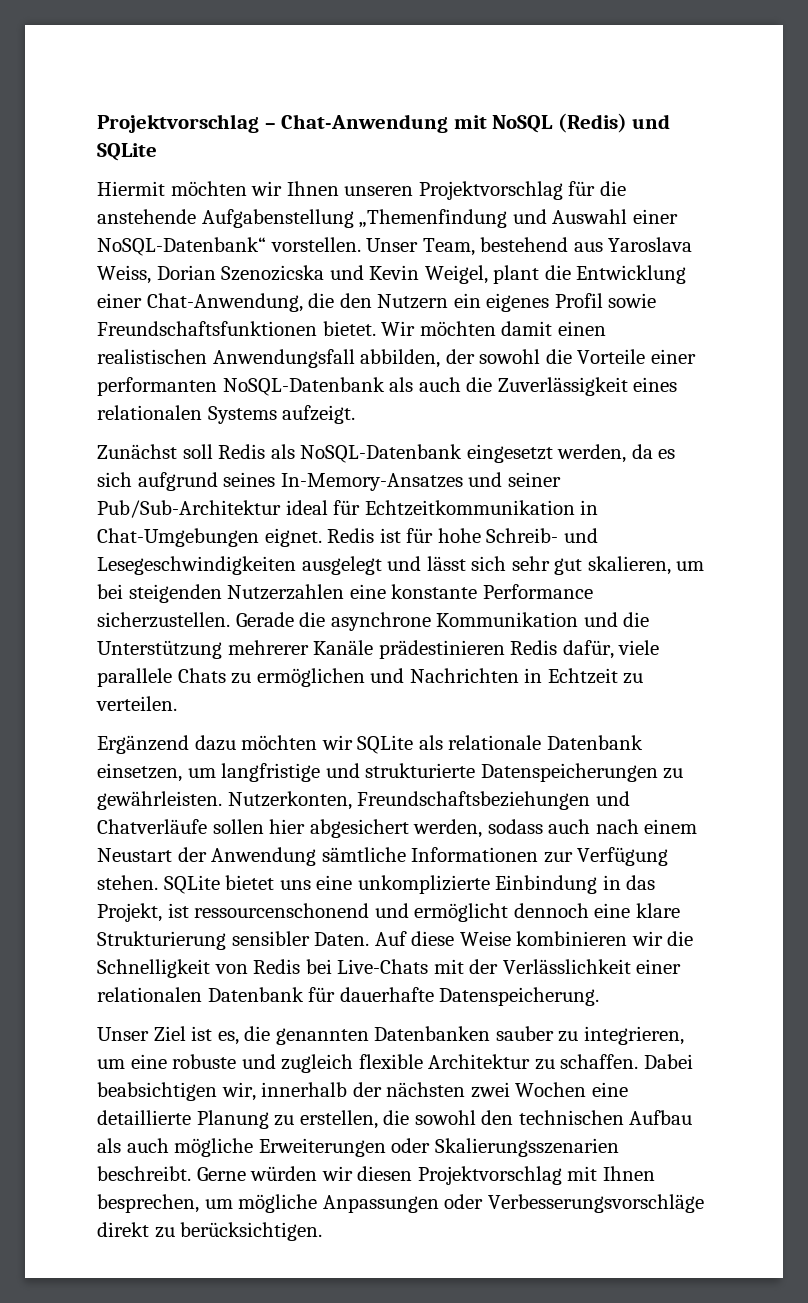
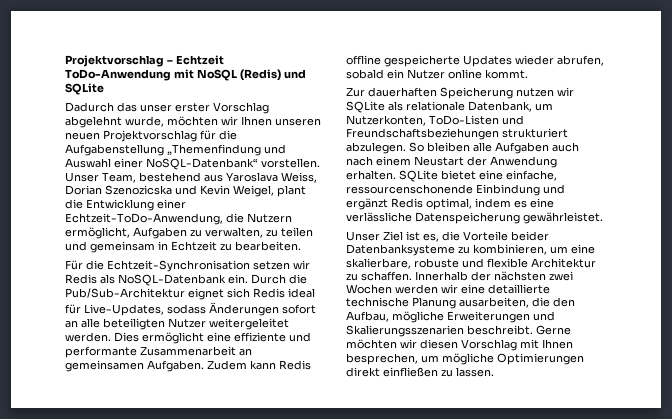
- Projektvorschlag – Chat-Anwendung mit NoSQL (Redis) und SQLite
+ Projektvorschlag – Echtzeit ToDo-Anwendung mit NoSQL (Redis) und SQLite
- Hiermit möchten wir Ihnen unseren Projektvorschlag für die anstehende Aufgabenstellung „Themenfindung und Auswahl einer NoSQL-Datenbank“ vorstellen.
+ Dadurch das unser erster Vorschlag abgelehnt wurde, möchten wir Ihnen unseren neuen Projektvorschlag für die Aufgabenstellung „Themenfindung und Auswahl einer NoSQL-Datenbank“ vorstellen.
- Unser Team, bestehend aus Yaroslava Weiss, Dorian Szenozicska und Kevin Weigel, plant die Entwicklung einer Chat-Anwendung, die den Nutzern ein eigenes Profil sowie Freundschaftsfunktionen bietet. Wir möchten damit einen realistischen Anwendungsfall abbilden, der sowohl die Vorteile einer performanten NoSQL-Datenbank als auch die Zuverlässigkeit eines relationalen Systems aufzeigt.
- Zunächst soll Redis als NoSQL-Datenbank eingesetzt werden, da es sich aufgrund seines In-Memory-Ansatzes und seiner Pub/Sub-Architektur ideal für Echtzeitkommunikation in Chat-Umgebungen eignet. Redis ist für hohe Schreib- und Lesegeschwindigkeiten ausgelegt und lässt sich sehr gut skalieren, um bei steigenden Nutzerzahlen eine konstante Performance sicherzustellen. Gerade die asynchrone Kommunikation und die Unterstützung mehrerer Kanäle prädestinieren Redis dafür, viele parallele Chats zu ermöglichen und Nachrichten in Echtzeit zu verteilen.
- Ergänzend dazu möchten wir SQLite als relationale Datenbank einsetzen, um langfristige und strukturierte Datenspeicherungen zu gewährleisten. Nutzerkonten, Freundschaftsbeziehungen und Chatverläufe sollen hier abgesichert werden, sodass auch nach einem Neustart der Anwendung sämtliche Informationen zur Verfügung stehen. SQLite bietet uns eine unkomplizierte Einbindung in das Projekt, ist ressourcenschonend und ermöglicht dennoch eine klare Strukturierung sensibler Daten. Auf diese Weise kombinieren wir die Schnelligkeit von Redis bei Live-Chats mit der Verlässlichkeit einer relationalen Datenbank für dauerhafte Datenspeicherung.
+ Unser Team, bestehend aus Yaroslava Weiss, Dorian Szenozicska und Kevin Weigel, plant die Entwicklung einer Echtzeit-ToDo-Anwendung, die Nutzern ermöglicht, Aufgaben zu verwalten, zu teilen und gemeinsam in Echtzeit zu bearbeiten.
+ Für die Echtzeit-Synchronisation setzen wir Redis als NoSQL-Datenbank ein. Durch die Pub/Sub-Architektur eignet sich Redis ideal für Live-Updates, sodass Änderungen sofort an alle beteiligten Nutzer weitergeleitet werden. Dies ermöglicht eine effiziente und performante Zusammenarbeit an gemeinsamen Aufgaben. Zudem kann Redis offline gespeicherte Updates wieder abrufen, sobald ein Nutzer online kommt.
+ Zur dauerhaften Speicherung nutzen wir SQLite als relationale Datenbank, um Nutzerkonten, ToDo-Listen und Freundschaftsbeziehungen strukturiert abzulegen. So bleiben alle Aufgaben auch nach einem Neustart der Anwendung erhalten. SQLite bietet eine einfache, ressourcenschonende Einbindung und ergänzt Redis optimal, indem es eine verlässliche Datenspeicherung gewährleistet.
- Unser Ziel ist es, die genannten Datenbanken sauber zu integrieren, um eine robuste und zugleich flexible Architektur zu schaffen.
+ Unser Ziel ist es, die Vorteile beider Datenbanksysteme zu kombinieren, um eine skalierbare, robuste und flexible Architektur zu schaffen.
- Dabei beabsichtigen wir, innerhalb der nächsten zwei Wochen eine detaillierte Planung zu erstellen, die sowohl den technischen Aufbau als auch mögliche Erweiterungen oder Skalierungsszenarien beschreibt.
+ Innerhalb der nächsten zwei Wochen werden wir eine detaillierte technische Planung ausarbeiten, die den Aufbau, mögliche Erweiterungen und Skalierungsszenarien beschreibt.
- Gerne würden wir diesen Projektvorschlag mit Ihnen besprechen, um mögliche Anpassungen oder Verbesserungsvorschläge direkt zu berücksichtigen.
+ Gerne möchten wir diesen Vorschlag mit Ihnen besprechen, um mögliche Optimierungen direkt einfließen zu lassen.

